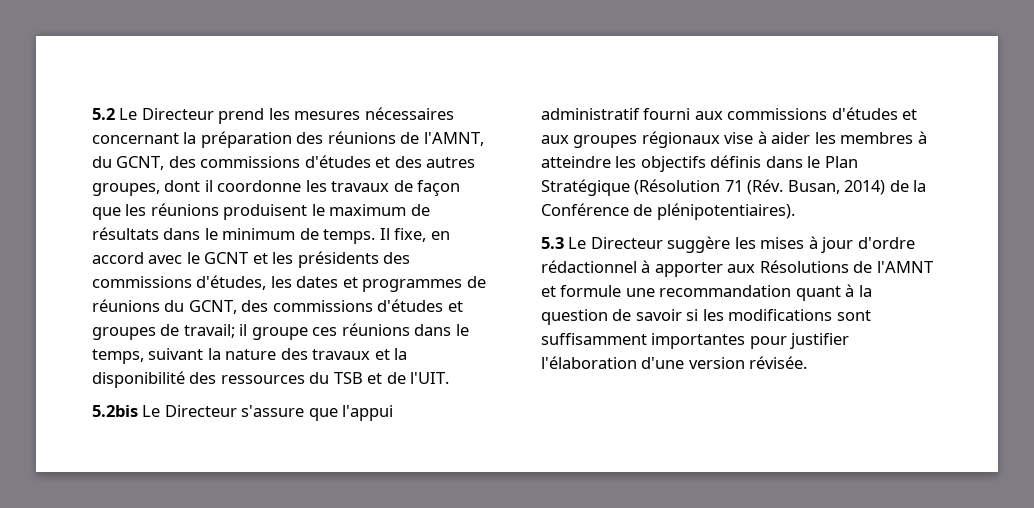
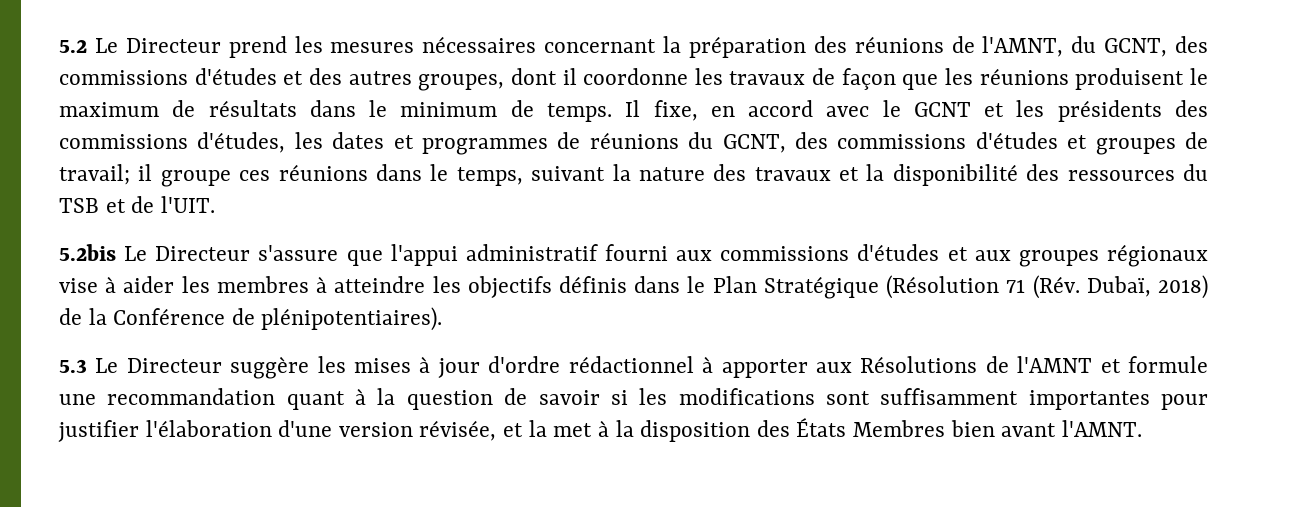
- 5.2bis Le Directeur s'assure que l'appui administratif fourni aux commissions d'études et aux groupes régionaux vise à aider les membres à atteindre les objectifs définis dans le Plan Stratégique (Résolution 71 (Rév. Busan, 2014) de la Conférence de plénipotentiaires).
+ 5.2bis Le Directeur s'assure que l'appui administratif fourni aux commissions d'études et aux groupes régionaux vise à aider les membres à atteindre les objectifs définis dans le Plan Stratégique (Résolution 71 (Rév. Dubaï, 2018) de la Conférence de plénipotentiaires).
- 5.3 Le Directeur suggère les mises à jour d'ordre rédactionnel à apporter aux Résolutions de l'AMNT et formule une recommandation quant à la question de savoir si les modifications sont suffisamment importantes pour justifier l'élaboration d'une version révisée.
+ 5.3 Le Directeur suggère les mises à jour d'ordre rédactionnel à apporter aux Résolutions de l'AMNT et formule une recommandation quant à la question de savoir si les modifications sont suffisamment importantes pour justifier l'élaboration d'une version révisée, et la met à la disposition des États Membres bien avant l'AMNT.

